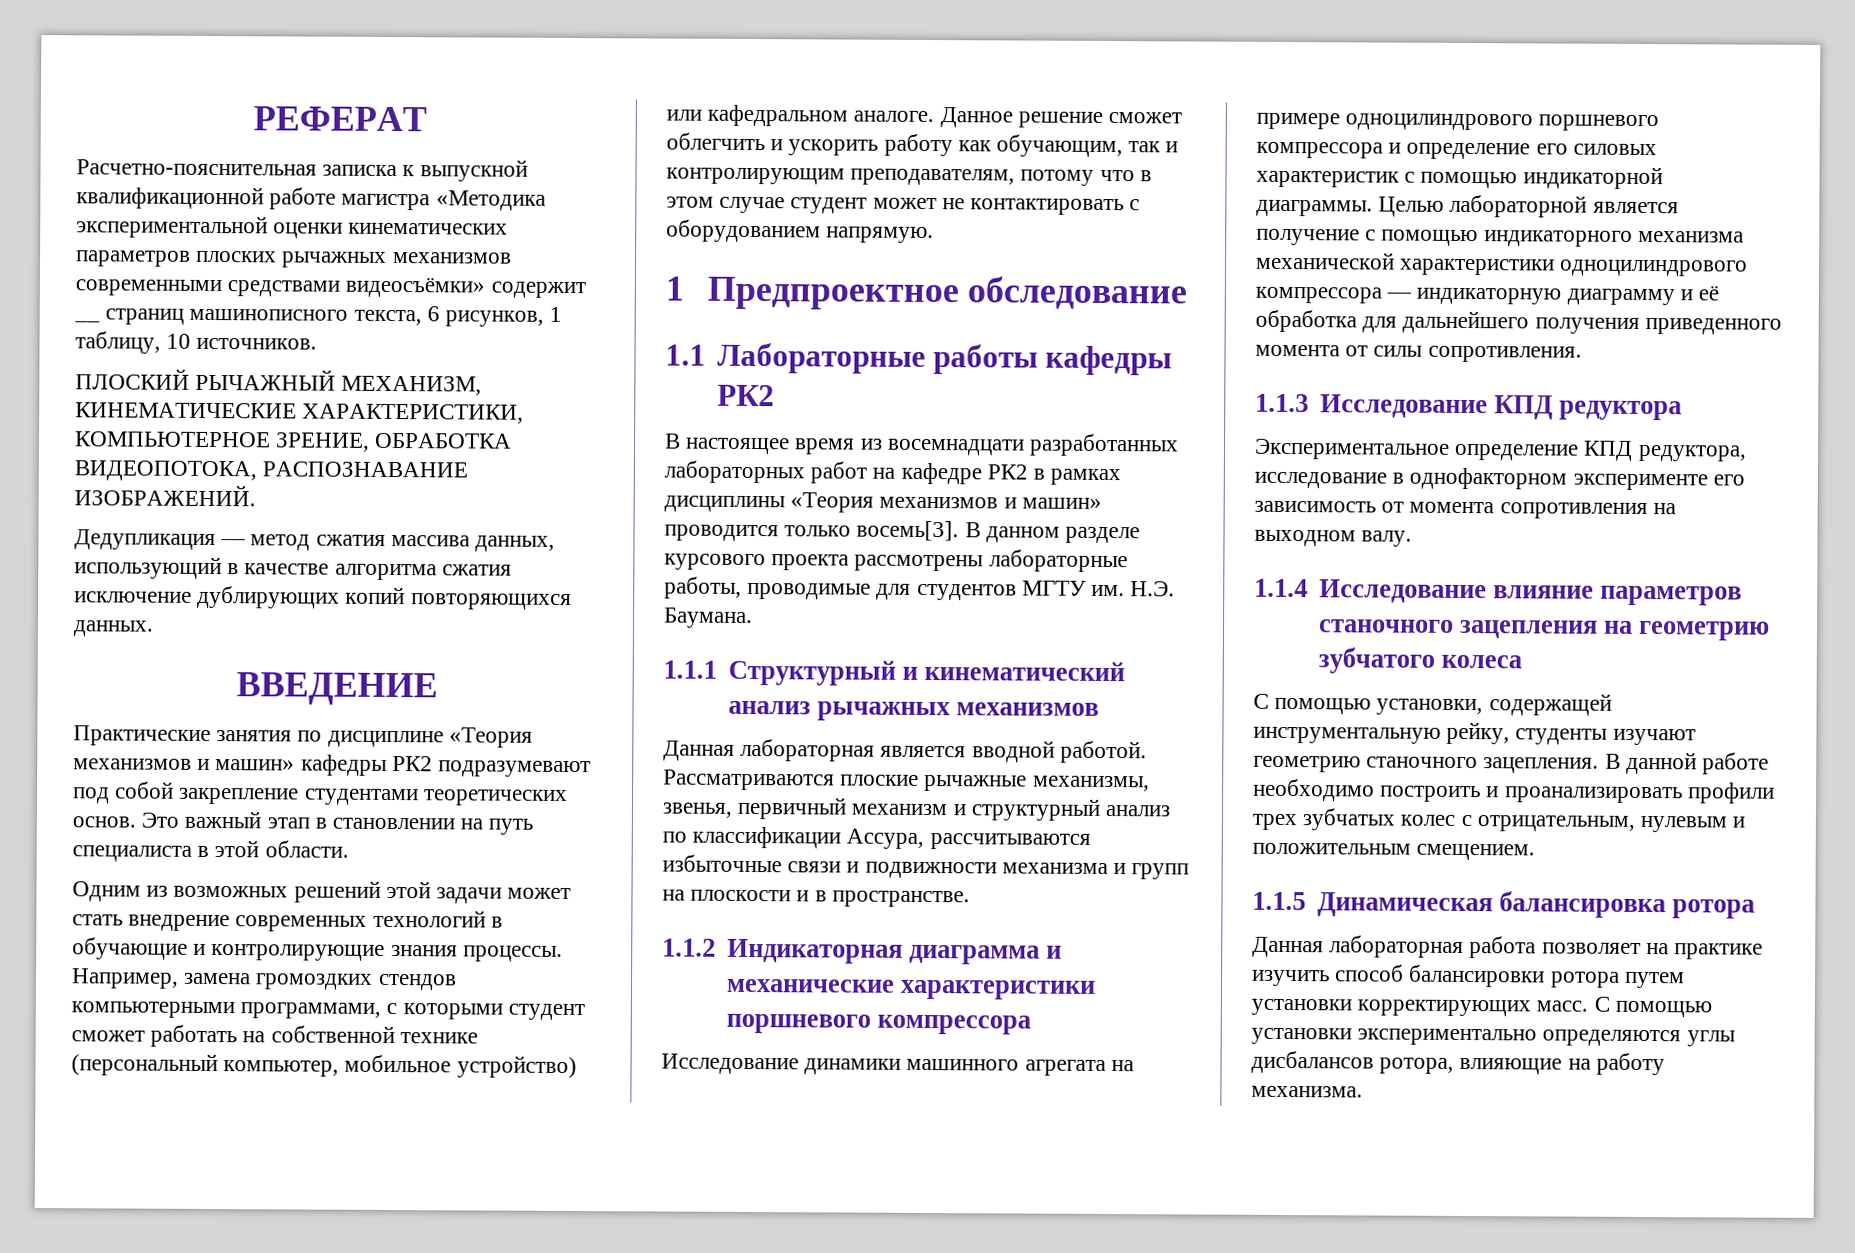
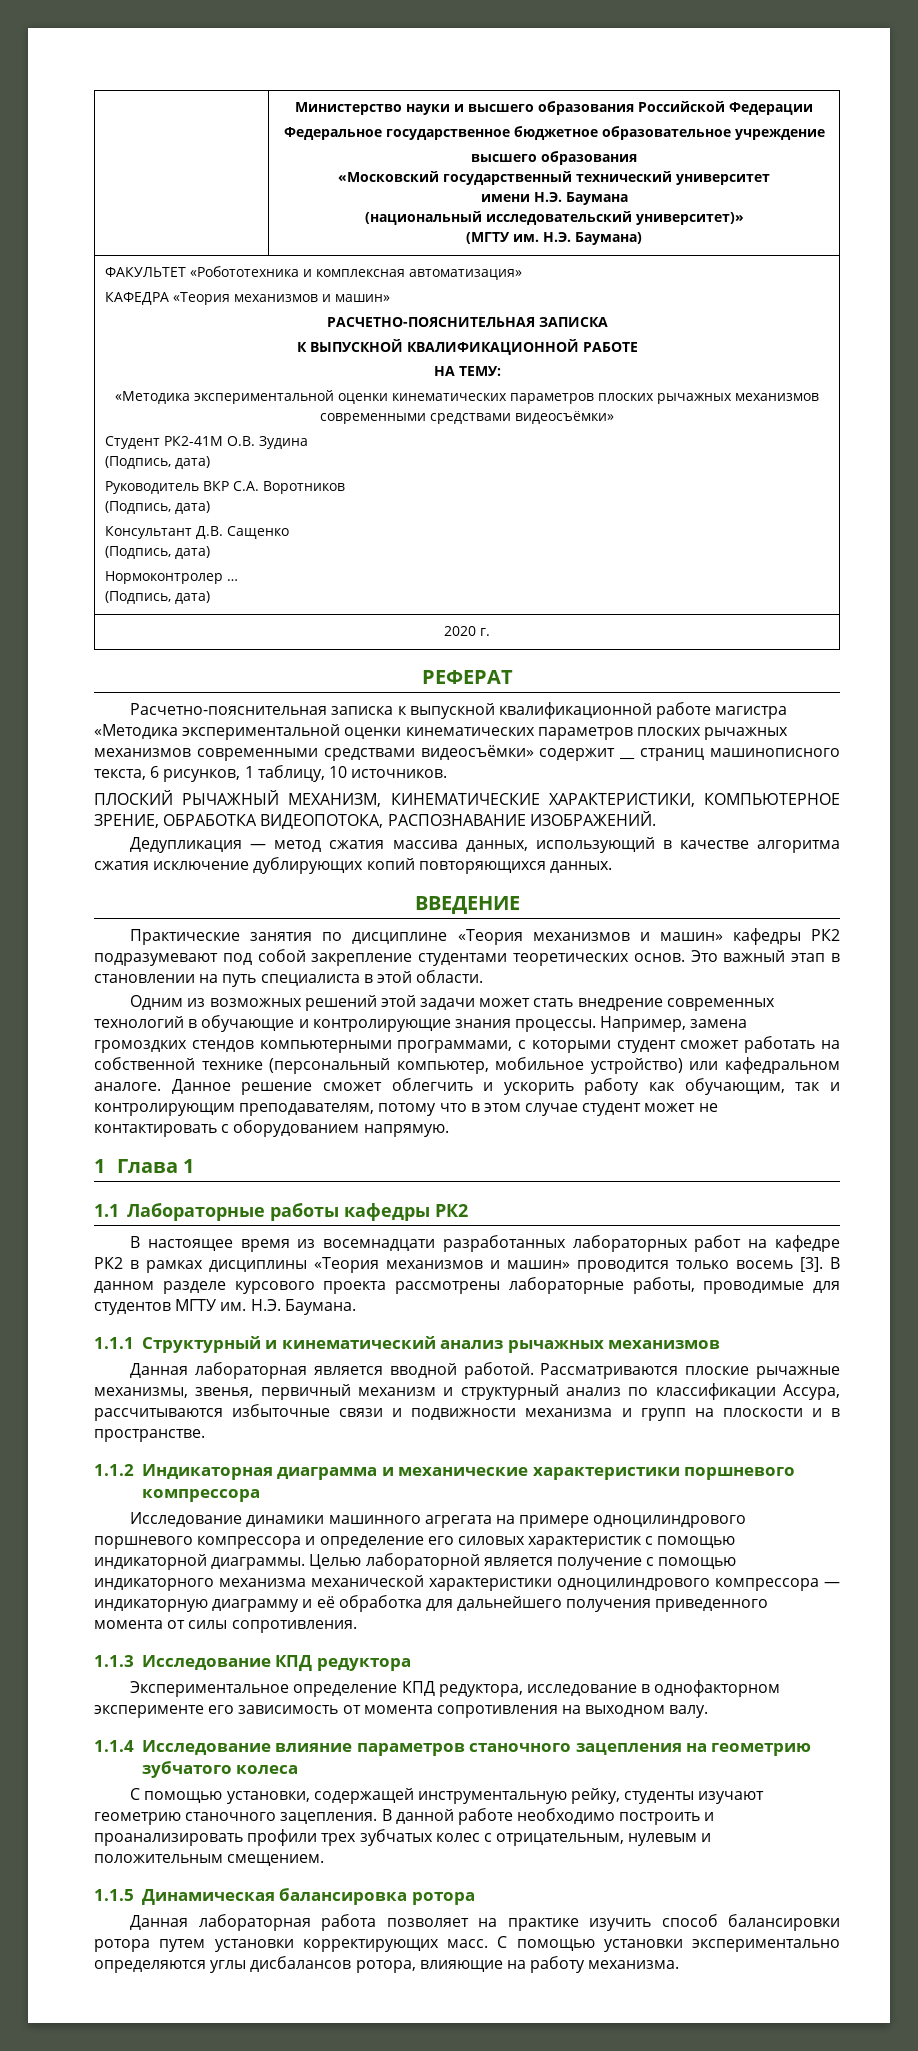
+ | Министерство науки и высшего образования Российской Федерации
+ Федеральное государственное бюджетное образовательное учреждение
+ высшего образования
+ «Московский государственный технический университет
+ имени Н.Э. Баумана
+ (национальный исследовательский университет)»
+ (МГТУ им. Н.Э. Баумана)
+ ФАКУЛЬТЕТ «Робототехника и комплексная автоматизация»
+ КАФЕДРА «Теория механизмов и машин»
+ РАСЧЕТНО-ПОЯСНИТЕЛЬНАЯ ЗАПИСКА
+ К ВЫПУСКНОЙ КВАЛИФИКАЦИОННОЙ РАБОТЕ
+ НА ТЕМУ:
+ «Методика экспериментальной оценки кинематических параметров плоских рычажных механизмов современными средствами видеосъёмки»
+ Студент РК2-41М О.В. Зудина
+ (Подпись, дата)
+ Руководитель ВКР С.А. Воротников
+ (Подпись, дата)
+ Консультант Д.В. Сащенко
+ (Подпись, дата)
+ Нормоконтролер …
+ (Подпись, дата)
+ 2020 г.
- 1 Предпроектное обследование
+ 1 Глава 1
- В настоящее время из восемнадцати разработанных лабораторных работ на кафедре РК2 в рамках дисциплины «Теория механизмов и машин» проводится только восемь[3].
+ В настоящее время из восемнадцати разработанных лабораторных работ на кафедре РК2 в рамках дисциплины «Теория механизмов и машин» проводится только восемь [3].

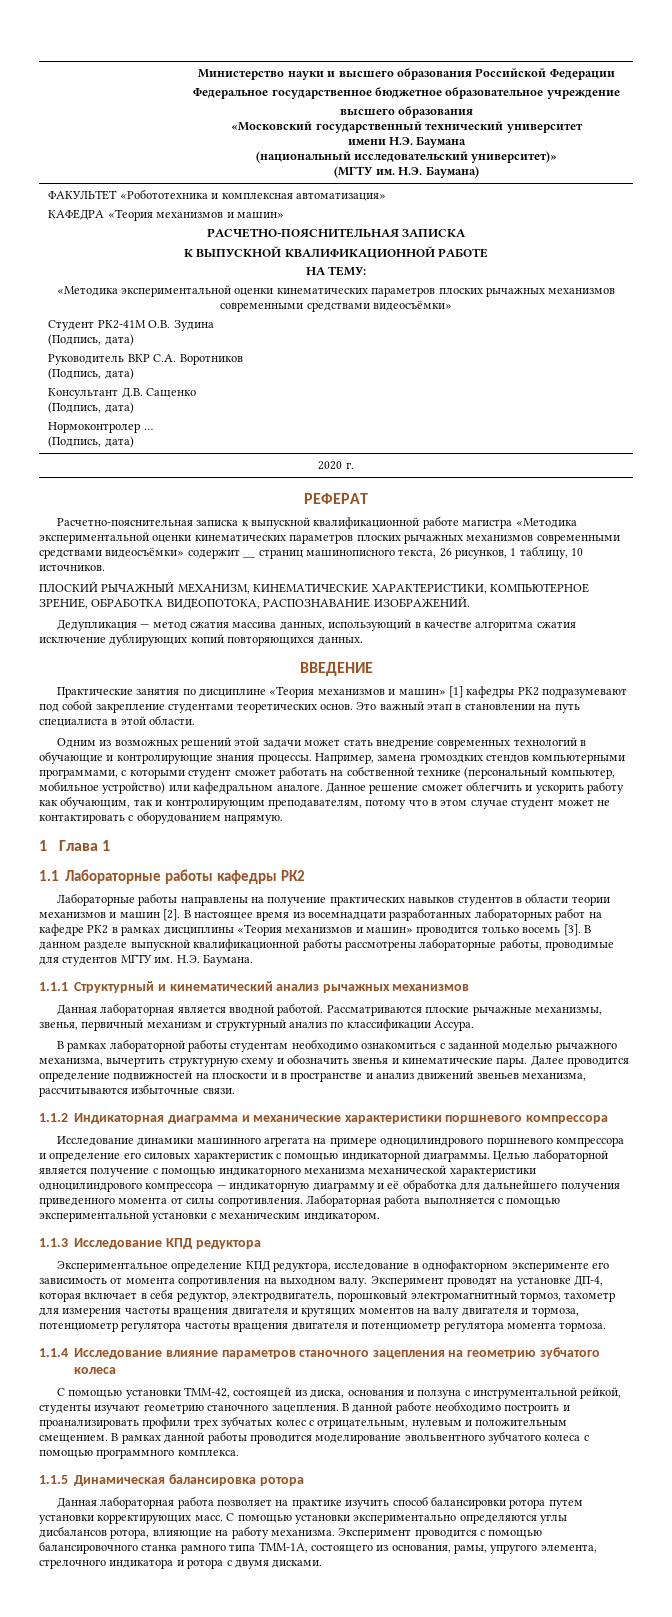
- Расчетно-пояснительная записка к выпускной квалификационной работе магистра «Методика экспериментальной оценки кинематических параметров плоских рычажных механизмов современными средствами видеосъёмки» содержит __ страниц машинописного текста, 6 рисунков, 1 таблицу, 10 источников.
+ Расчетно-пояснительная записка к выпускной квалификационной работе магистра «Методика экспериментальной оценки кинематических параметров плоских рычажных механизмов современными средствами видеосъёмки» содержит __ страниц машинописного текста, 26 рисунков, 1 таблицу, 10 источников.
- Практические занятия по дисциплине «Теория механизмов и машин» кафедры РК2 подразумевают под собой закрепление студентами теоретических основ.
+ Практические занятия по дисциплине «Теория механизмов и машин» [1] кафедры РК2 подразумевают под собой закрепление студентами теоретических основ.
+ Лабораторные работы направлены на получение практических навыков студентов в области теории механизмов и машин [2].
- В данном разделе курсового проекта рассмотрены лабораторные работы, проводимые для студентов МГТУ им. Н.Э. Баумана.
+ В данном разделе выпускной квалификационной работы рассмотрены лабораторные работы, проводимые для студентов МГТУ им. Н.Э. Баумана.
- Рассматриваются плоские рычажные механизмы, звенья, первичный механизм и структурный анализ по классификации Ассура, рассчитываются избыточные связи и подвижности механизма и групп на плоскости и в пространстве.
+ Рассматриваются плоские рычажные механизмы, звенья, первичный механизм и структурный анализ по классификации Ассура.
+ В рамках лабораторной работы студентам необходимо ознакомиться с заданной моделью рычажного механизма, вычертить структурную схему и обозначить звенья и кинематические пары. Далее проводится определение подвижностей на плоскости и в пространстве и анализ движений звеньев механизма, рассчитываются избыточные связи.
+ Лабораторная работа выполняется с помощью экспериментальной установки с механическим индикатором.
+ Эксперимент проводят на установке ДП-4, которая включает в себя редуктор, электродвигатель, порошковый электромагнитный тормоз, тахометр для измерения частоты вращения двигателя и крутящих моментов на валу двигателя и тормоза, потенциометр регулятора частоты вращения двигателя и потенциометр регулятора момента тормоза.
- С помощью установки, содержащей инструментальную рейку, студенты изучают геометрию станочного зацепления.
+ С помощью установки ТММ-42, состоящей из диска, основания и ползуна с инструментальной рейкой, студенты изучают геометрию станочного зацепления.
+ В рамках данной работы проводится моделирование эвольвентного зубчатого колеса с помощью программного комплекса.
+ Эксперимент проводится с помощью балансировочного станка рамного типа ТММ-1А, состоящего из основания, рамы, упругого элемента, стрелочного индикатора и ротора с двумя дисками.

